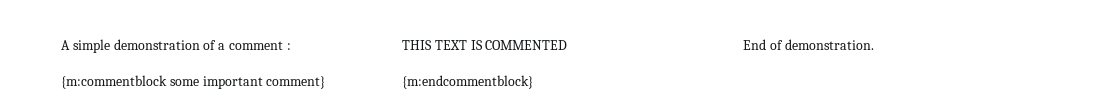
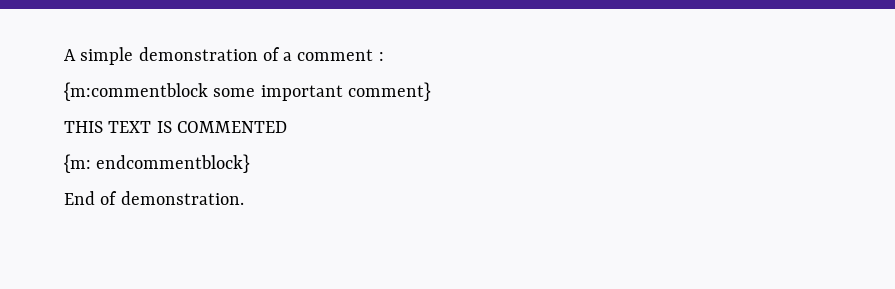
- {m:endcommentblock}
+ {m: endcommentblock}

